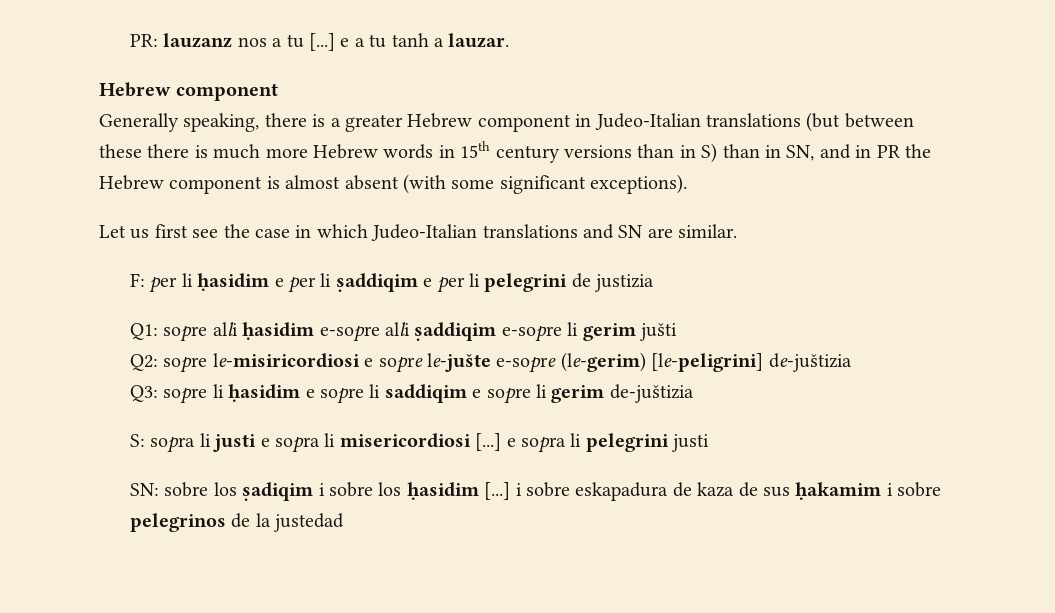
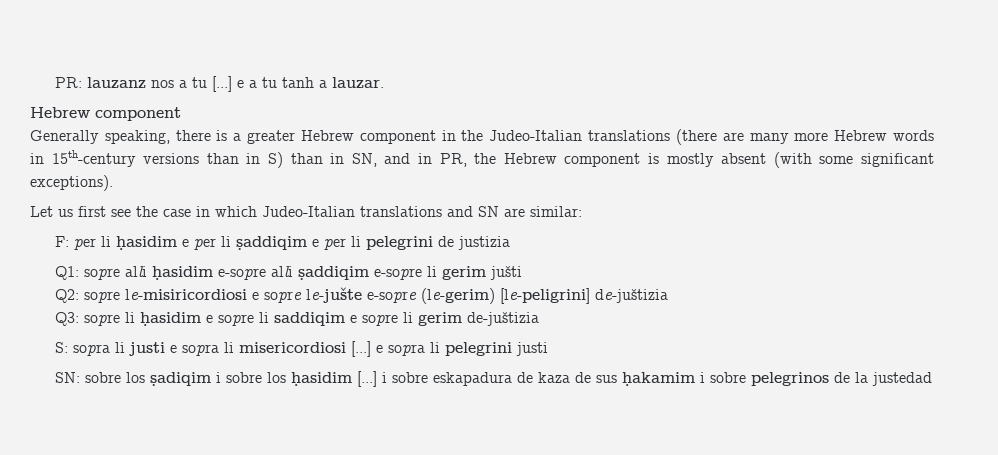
- Generally speaking, there is a greater Hebrew component in Judeo-Italian translations (but between these there is much more Hebrew words in 15th century versions than in S) than in SN, and in PR the Hebrew component is almost absent (with some significant exceptions).
+ Generally speaking, there is a greater Hebrew component in the Judeo-Italian translations (there are many more Hebrew words in 15th-century versions than in S) than in SN, and in PR, the Hebrew component is mostly absent (with some significant exceptions).
- Let us first see the case in which Judeo-Italian translations and SN are similar.
+ Let us first see the case in which Judeo-Italian translations and SN are similar:

